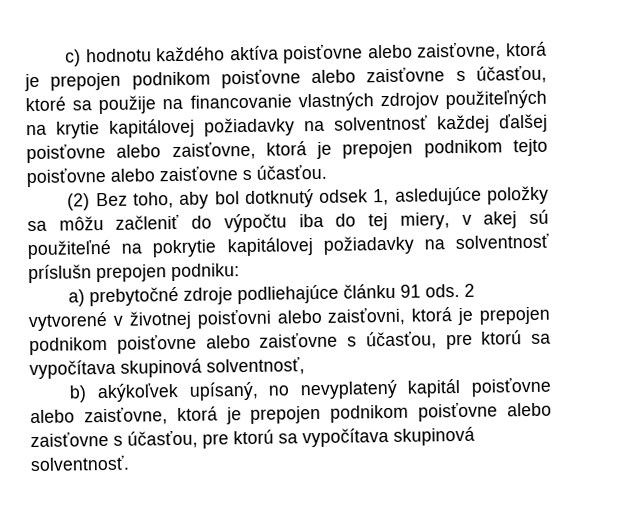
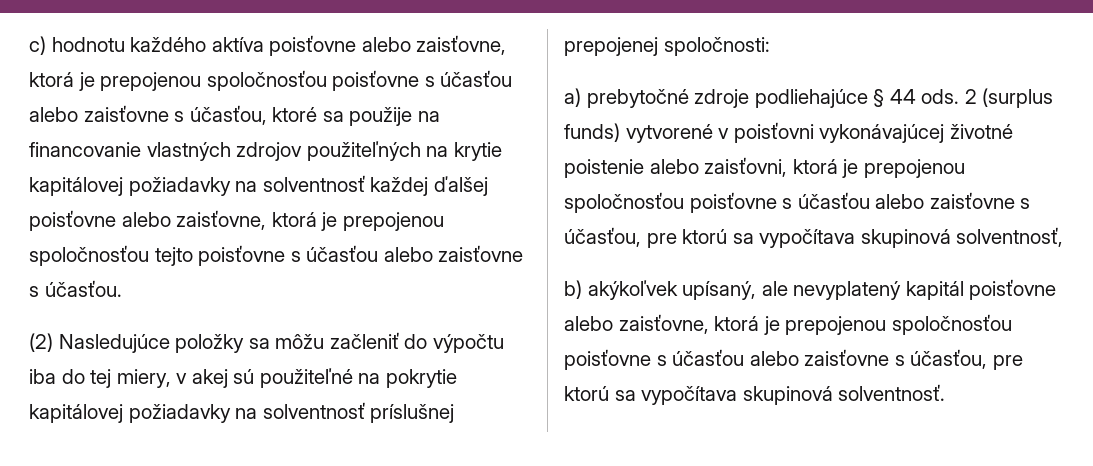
- c) hodnotu každého aktíva poisťovne alebo zaisťovne, ktorá je prepojen podnikom poisťovne alebo zaisťovne s účasťou, ktoré sa použije na financovanie vlastných zdrojov použiteľných na krytie kapitálovej požiadavky na solventnosť každej ďalšej poisťovne alebo zaisťovne, ktorá je prepojen podnikom tejto poisťovne alebo zaisťovne s účasťou.
+ c) hodnotu každého aktíva poisťovne alebo zaisťovne, ktorá je prepojenou spoločnosťou poisťovne s účasťou alebo zaisťovne s účasťou, ktoré sa použije na financovanie vlastných zdrojov použiteľných na krytie kapitálovej požiadavky na solventnosť každej ďalšej poisťovne alebo zaisťovne, ktorá je prepojenou spoločnosťou tejto poisťovne s účasťou alebo zaisťovne s účasťou.
- (2) Bez toho, aby bol dotknutý odsek 1, asledujúce položky sa môžu začleniť do výpočtu iba do tej miery, v akej sú použiteľné na pokrytie kapitálovej požiadavky na solventnosť príslušn prepojen podniku:
+ (2) Nasledujúce položky sa môžu začleniť do výpočtu iba do tej miery, v akej sú použiteľné na pokrytie kapitálovej požiadavky na solventnosť príslušnej prepojenej spoločnosti:
- a) prebytočné zdroje podliehajúce článku 91 ods. 2 vytvorené v životnej poisťovni alebo zaisťovni, ktorá je prepojen podnikom poisťovne alebo zaisťovne s účasťou, pre ktorú sa vypočítava skupinová solventnosť,
+ a) prebytočné zdroje podliehajúce § 44 ods. 2 (surplus funds) vytvorené v poisťovni vykonávajúcej životné poistenie alebo zaisťovni, ktorá je prepojenou spoločnosťou poisťovne s účasťou alebo zaisťovne s účasťou, pre ktorú sa vypočítava skupinová solventnosť,
- b) akýkoľvek upísaný, no nevyplatený kapitál poisťovne alebo zaisťovne, ktorá je prepojen podnikom poisťovne alebo zaisťovne s účasťou, pre ktorú sa vypočítava skupinová solventnosť.
+ b) akýkoľvek upísaný, ale nevyplatený kapitál poisťovne alebo zaisťovne, ktorá je prepojenou spoločnosťou poisťovne s účasťou alebo zaisťovne s účasťou, pre ktorú sa vypočítava skupinová solventnosť.

